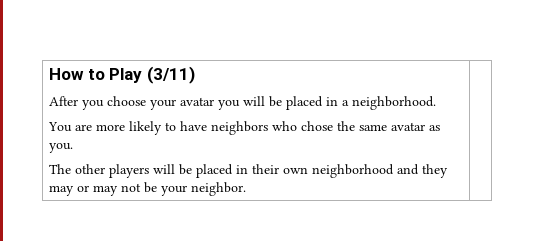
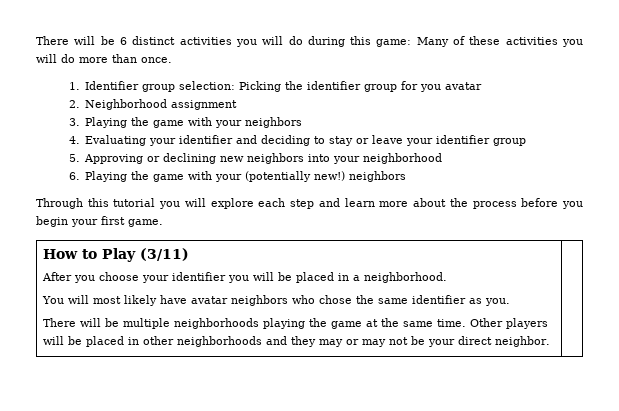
+ There will be 6 distinct activities you will do during this game: Many of these activities you will do more than once.
+ 1. Identifier group selection: Picking the identifier group for you avatar
+ 2. Neighborhood assignment
+ 3. Playing the game with your neighbors
+ 4. Evaluating your identifier and deciding to stay or leave your identifier group
+ 5. Approving or declining new neighbors into your neighborhood
+ 6. Playing the game with your (potentially new!) neighbors
+ Through this tutorial you will explore each step and learn more about the process before you begin your first game.
- After you choose your avatar you will be placed in a neighborhood.
+ After you choose your identifier you will be placed in a neighborhood.
- You are more likely to have neighbors who chose the same avatar as you.
+ You will most likely have avatar neighbors who chose the same identifier as you.
- The other players will be placed in their own neighborhood and they may or may not be your neighbor.
+ There will be multiple neighborhoods playing the game at the same time. Other players will be placed in other neighborhoods and they may or may not be your direct neighbor.

